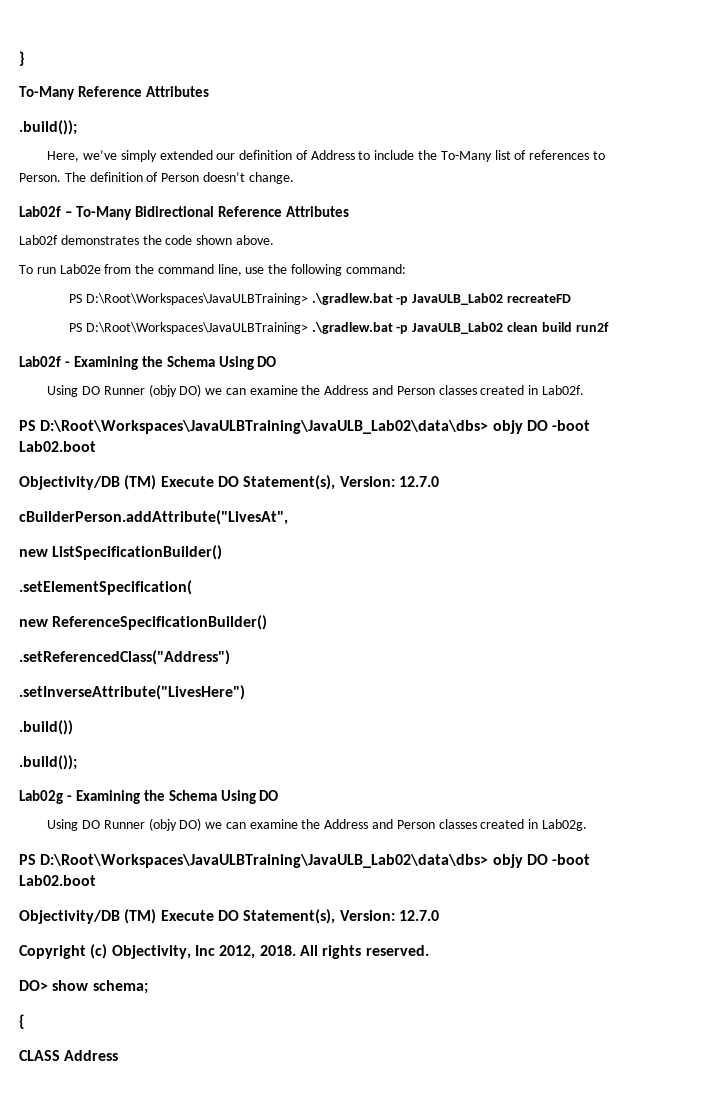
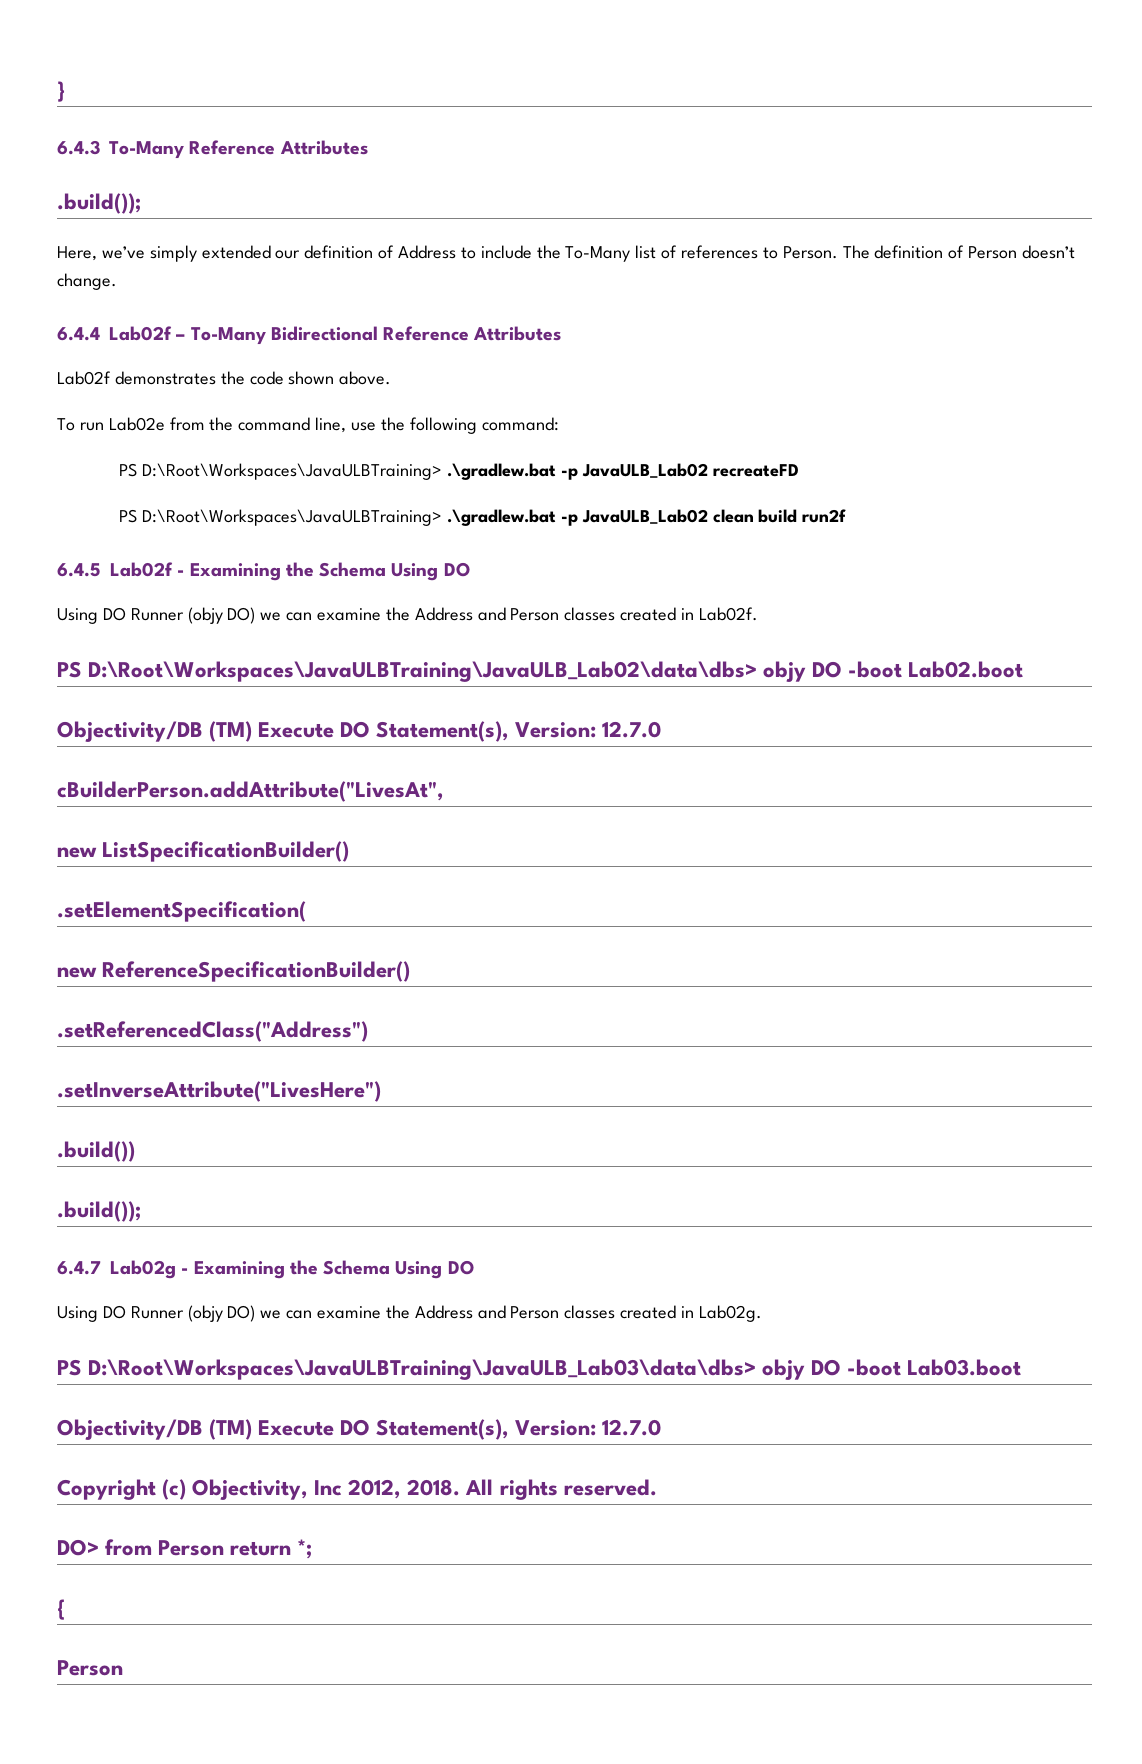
- To-Many Reference Attributes
+ 6.4.3 To-Many Reference Attributes
- Lab02f – To-Many Bidirectional Reference Attributes
+ 6.4.4 Lab02f – To-Many Bidirectional Reference Attributes
- Lab02f - Examining the Schema Using DO
+ 6.4.5 Lab02f - Examining the Schema Using DO
- Lab02g - Examining the Schema Using DO
+ 6.4.7 Lab02g - Examining the Schema Using DO
  Using DO Runner (objy DO) we can examine the Address and Person classes created in Lab02g.
- PS D:\Root\Workspaces\JavaULBTraining\JavaULB_Lab02\data\dbs> objy DO -boot Lab02.boot
+ PS D:\Root\Workspaces\JavaULBTraining\JavaULB_Lab03\data\dbs> objy DO -boot Lab03.boot
- DO> show schema;
+ DO> from Person return *;
  {
- CLASS Address
+ Person

